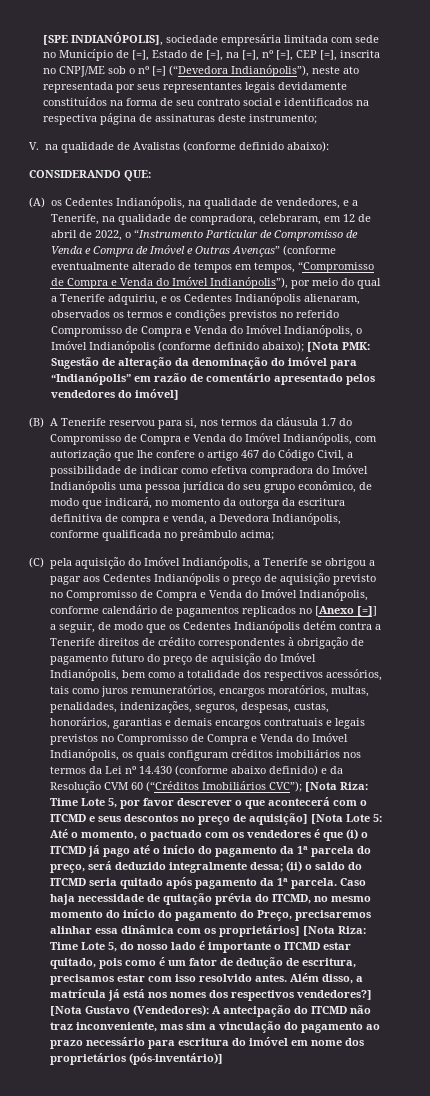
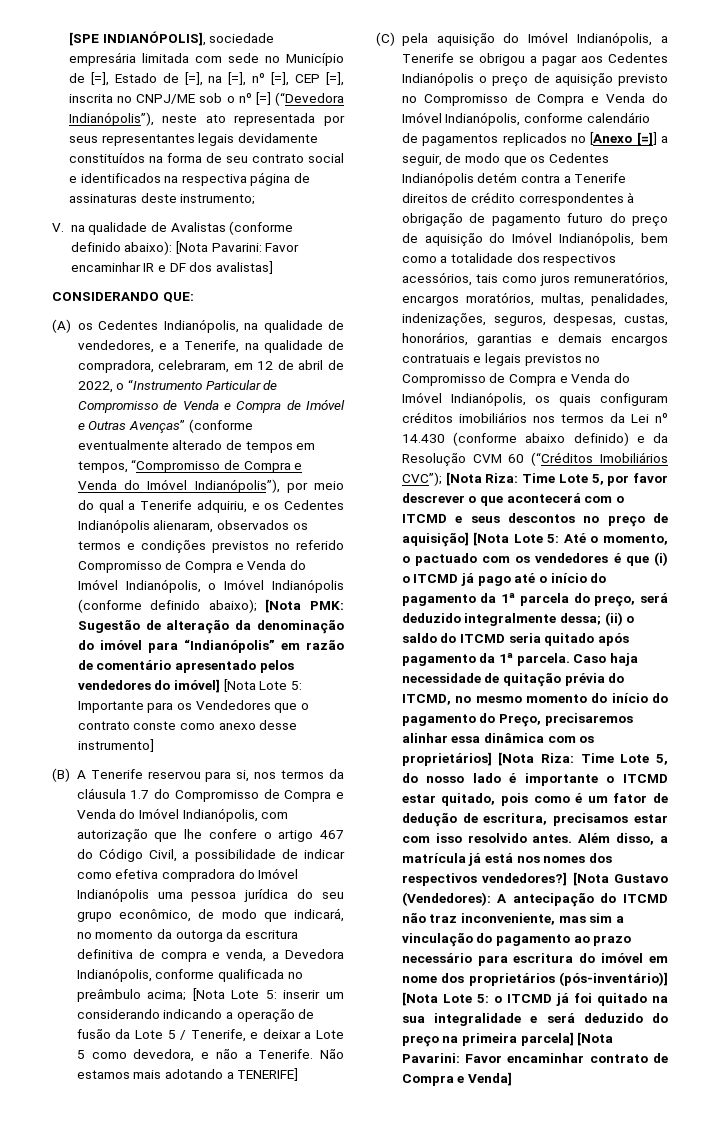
- V. na qualidade de Avalistas (conforme definido abaixo):
+ V. na qualidade de Avalistas (conforme definido abaixo): [Nota Pavarini: Favor encaminhar IR e DF dos avalistas]
- Sugestão de alteração da denominação do imóvel para “Indianópolis” em razão de comentário apresentado pelos vendedores do imóvel]
+ Sugestão de alteração da denominação do imóvel para “Indianópolis” em razão de comentário apresentado pelos vendedores do imóvel] [Nota Lote 5: Importante para os Vendedores que o contrato conste como anexo desse instrumento]
+ [Nota Lote 5: inserir um considerando indicando a operação de fusão da Lote 5 / Tenerife, e deixar a Lote 5 como devedora, e não a Tenerife. Não estamos mais adotando a TENERIFE]
- [Nota Gustavo (Vendedores): A antecipação do ITCMD não traz inconveniente, mas sim a vinculação do pagamento ao prazo necessário para escritura do imóvel em nome dos proprietários (pós-inventário)]
+ [Nota Gustavo (Vendedores): A antecipação do ITCMD não traz inconveniente, mas sim a vinculação do pagamento ao prazo necessário para escritura do imóvel em nome dos proprietários (pós-inventário)] [Nota Lote 5: o ITCMD já foi quitado na sua integralidade e será deduzido do preço na primeira parcela] [Nota Pavarini: Favor encaminhar contrato de Compra e Venda]

